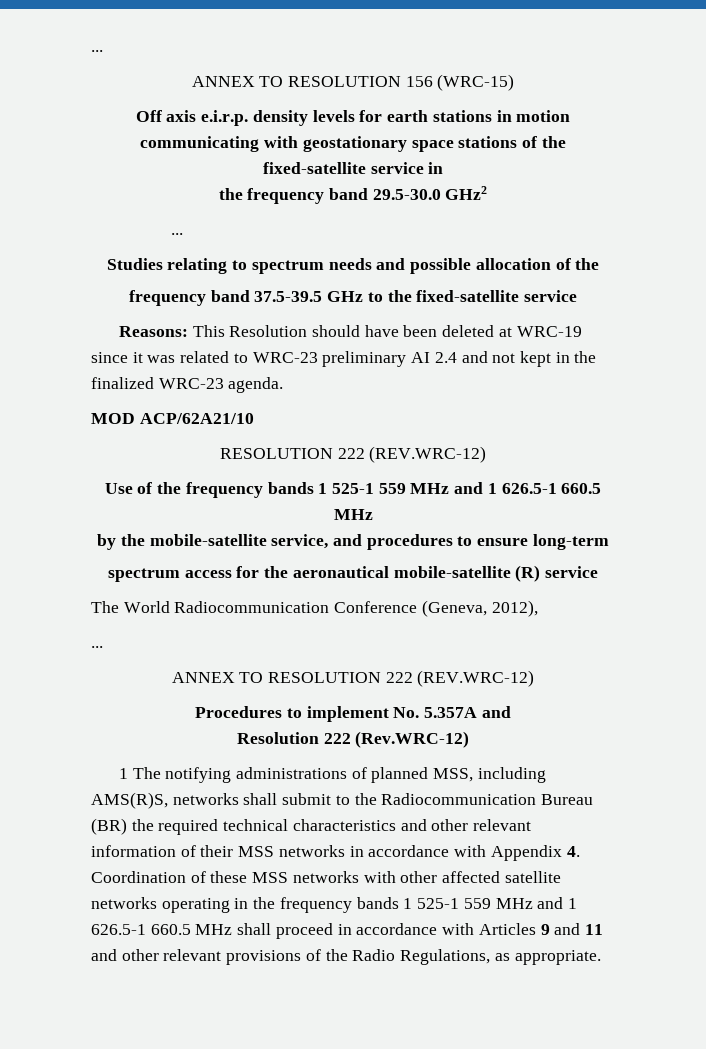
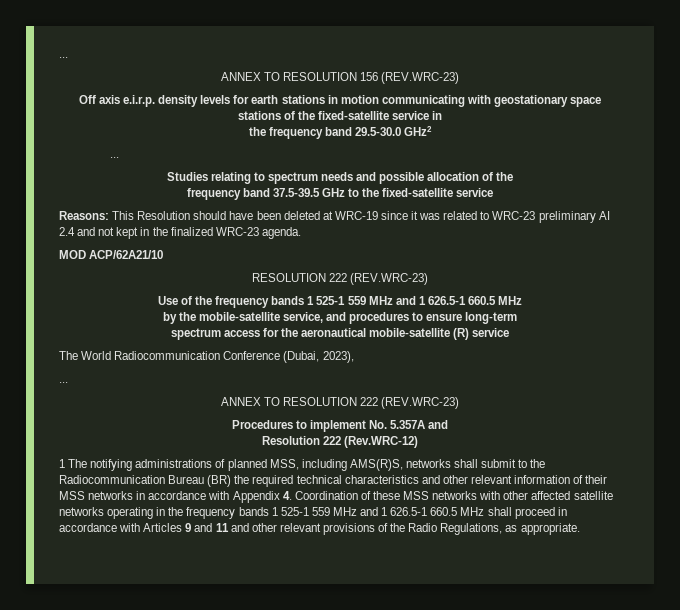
- ANNEX TO RESOLUTION 156 (WRC-15)
+ ANNEX TO RESOLUTION 156 (REV.WRC-23)
  MOD ACP/62A21/10
- RESOLUTION 222 (REV.WRC-12)
+ RESOLUTION 222 (REV.WRC-23)
- The World Radiocommunication Conference (Geneva, 2012),
+ The World Radiocommunication Conference (Dubai, 2023),
- ANNEX TO RESOLUTION 222 (REV.WRC-12)
+ ANNEX TO RESOLUTION 222 (REV.WRC-23)

